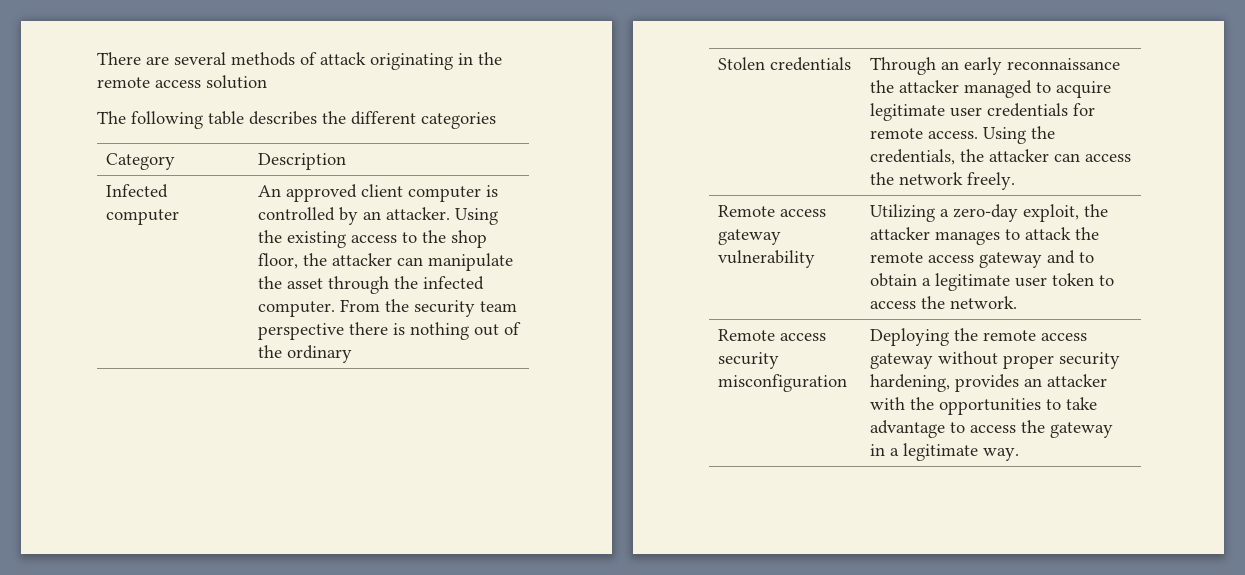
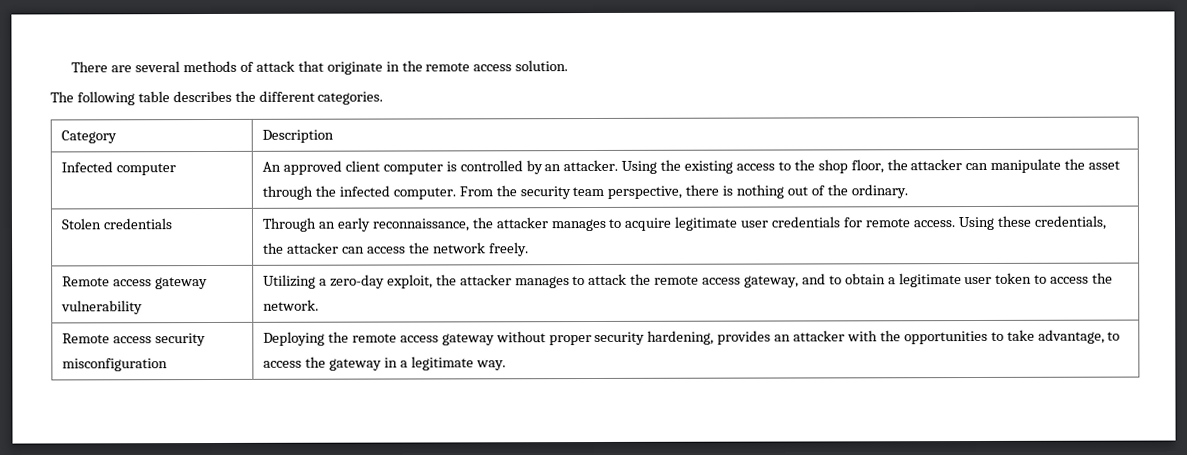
- There are several methods of attack originating in the remote access solution
+ There are several methods of attack that originate in the remote access solution.
- The following table describes the different categories
+ The following table describes the different categories.
- From the security team perspective there is nothing out of the ordinary
+ From the security team perspective, there is nothing out of the ordinary.
- Stolen credentials | Through an early reconnaissance the attacker managed to acquire legitimate user credentials for remote access. Using the credentials, the attacker can access the network freely.
+ Stolen credentials | Through an early reconnaissance, the attacker manages to acquire legitimate user credentials for remote access. Using these credentials, the attacker can access the network freely.
- Remote access gateway vulnerability | Utilizing a zero-day exploit, the attacker manages to attack the remote access gateway and to obtain a legitimate user token to access the network.
+ Remote access gateway vulnerability | Utilizing a zero-day exploit, the attacker manages to attack the remote access gateway, and to obtain a legitimate user token to access the network.
- Remote access security misconfiguration | Deploying the remote access gateway without proper security hardening, provides an attacker with the opportunities to take advantage to access the gateway in a legitimate way.
+ Remote access security misconfiguration | Deploying the remote access gateway without proper security hardening, provides an attacker with the opportunities to take advantage, to access the gateway in a legitimate way.

